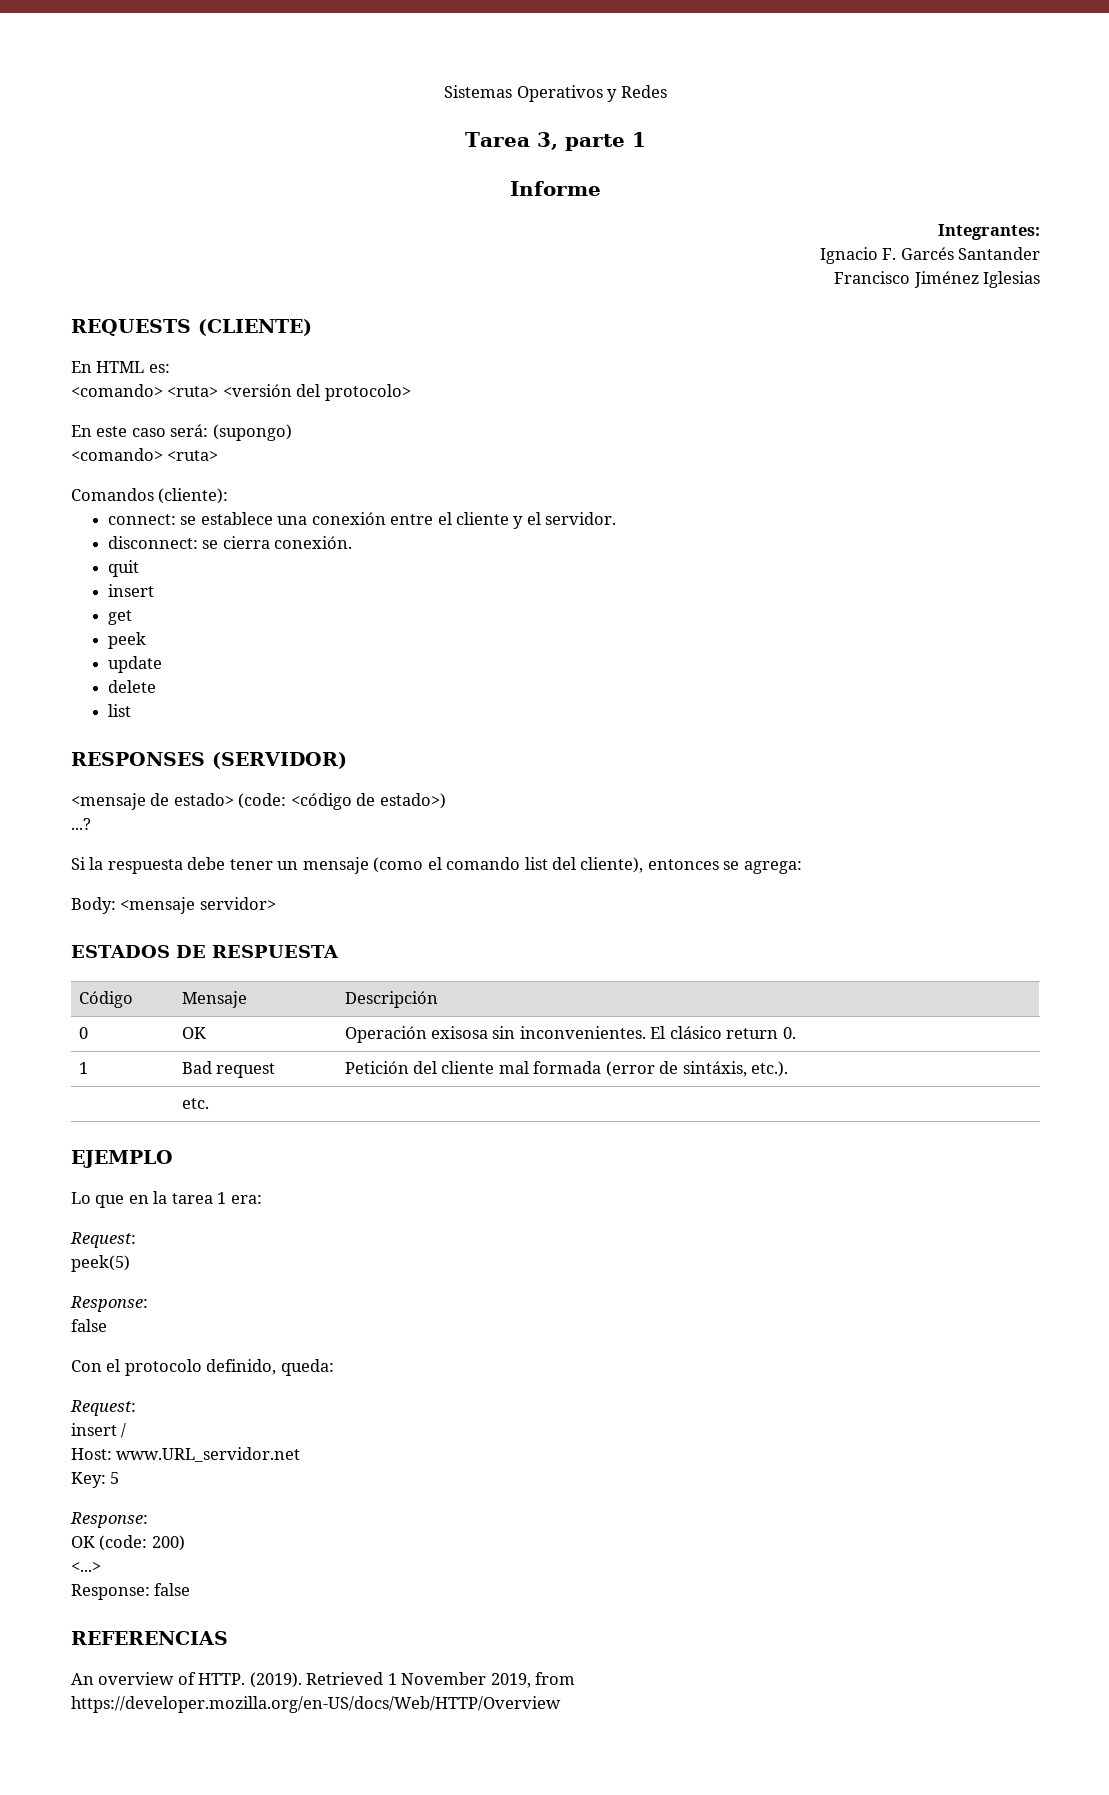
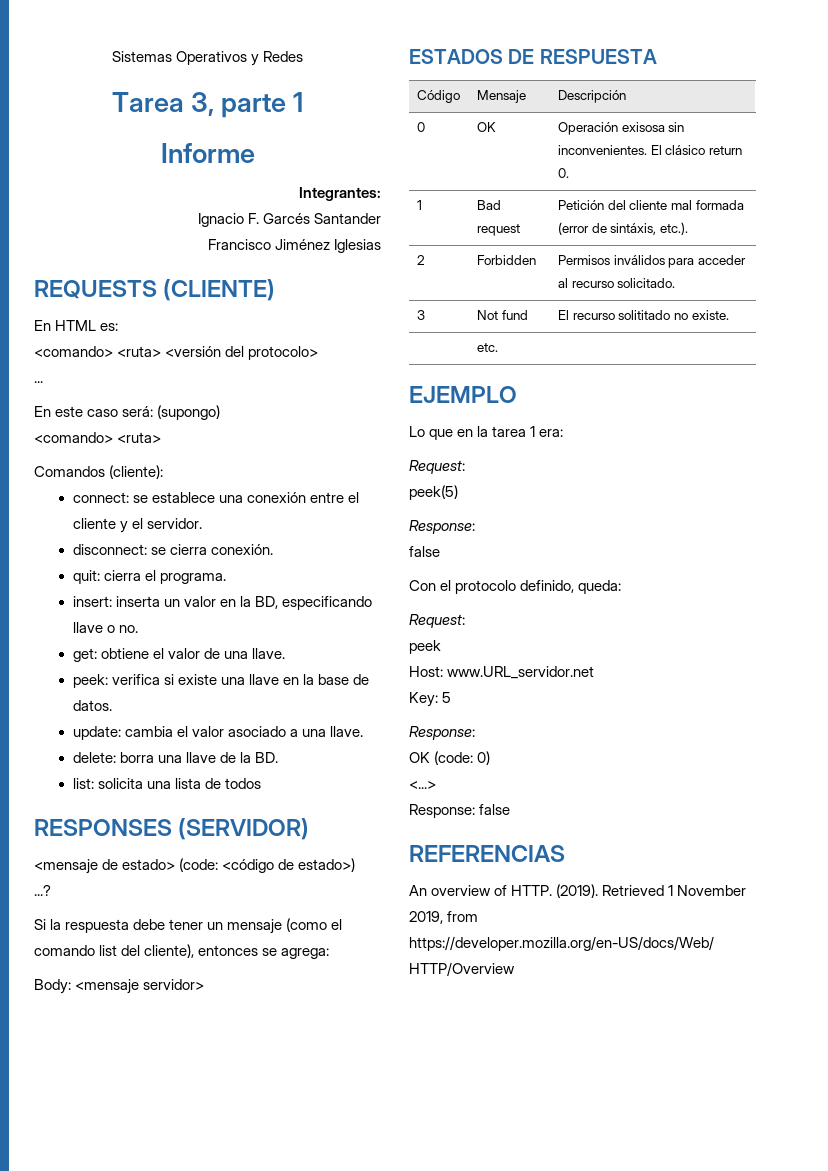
+ ...
- quit
- insert
- get
- peek
- update
- delete
- list
+ quit: cierra el programa.
+ insert: inserta un valor en la BD, especificando llave o no.
+ get: obtiene el valor de una llave.
+ peek: verifica si existe una llave en la base de datos.
+ update: cambia el valor asociado a una llave.
+ delete: borra una llave de la BD.
+ list: solicita una lista de todos
+ 2 | Forbidden | Permisos inválidos para acceder al recurso solicitado.
+ 3 | Not fund | El recurso solititado no existe.
- insert /
+ peek
- OK (code: 200)
+ OK (code: 0)

